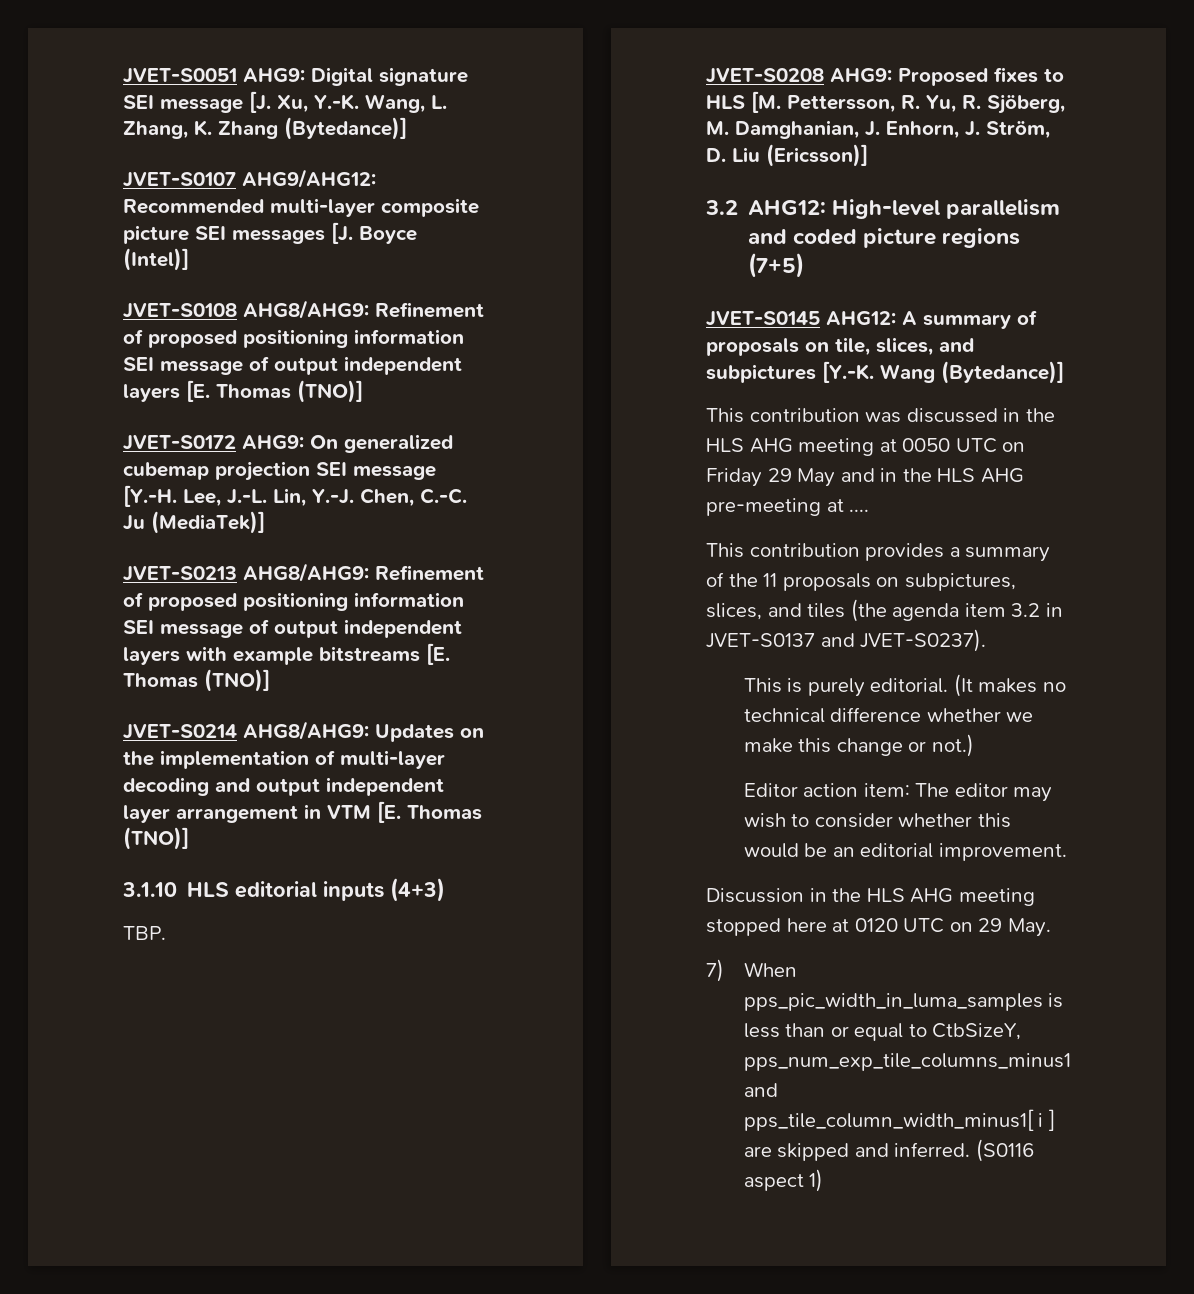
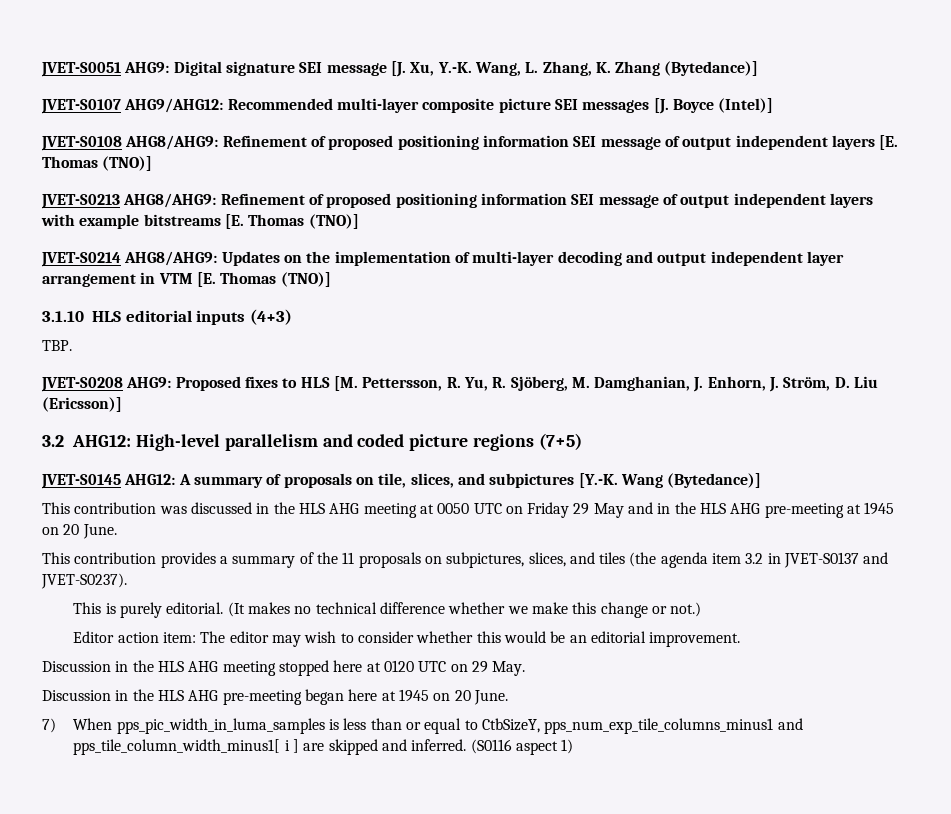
- JVET-S0172 AHG9: On generalized cubemap projection SEI message [Y.-H. Lee, J.-L. Lin, Y.-J. Chen, C.-C. Ju (MediaTek)]
- This contribution was discussed in the HLS AHG meeting at 0050 UTC on Friday 29 May and in the HLS AHG pre-meeting at ....
+ This contribution was discussed in the HLS AHG meeting at 0050 UTC on Friday 29 May and in the HLS AHG pre-meeting at 1945 on 20 June.
+ Discussion in the HLS AHG pre-meeting began here at 1945 on 20 June.

